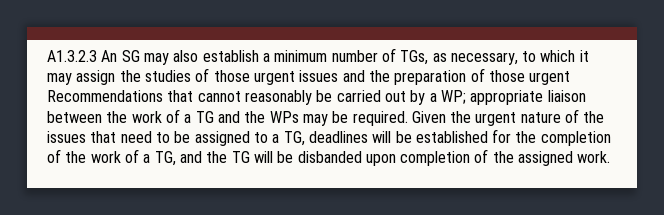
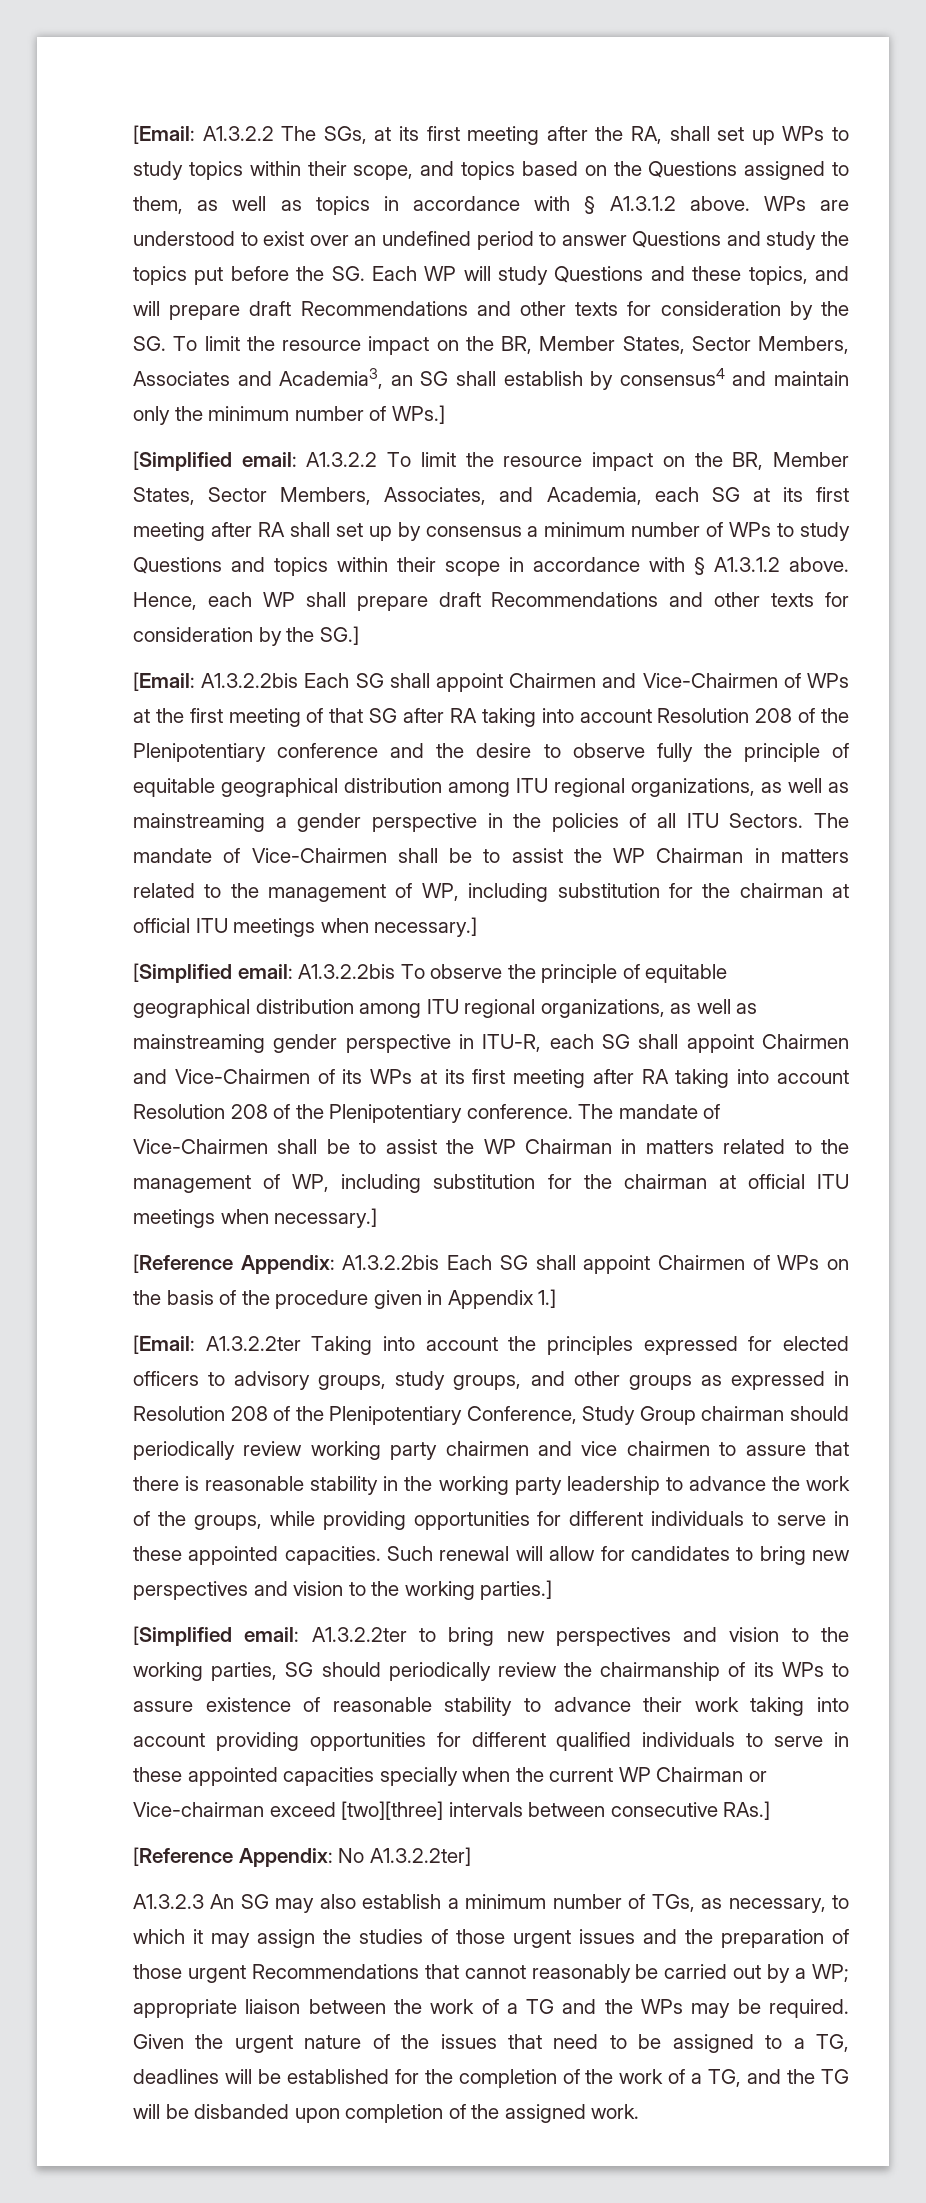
+ [Email: A1.3.2.2 The SGs, at its first meeting after the RA, shall set up WPs to study topics within their scope, and topics based on the Questions assigned to them, as well as topics in accordance with § A1.3.1.2 above. WPs are understood to exist over an undefined period to answer Questions and study the topics put before the SG. Each WP will study Questions and these topics, and will prepare draft Recommendations and other texts for consideration by the SG. To limit the resource impact on the BR, Member States, Sector Members, Associates and Academia3, an SG shall establish by consensus4 and maintain only the minimum number of WPs.]
+ [Simplified email: A1.3.2.2 To limit the resource impact on the BR, Member States, Sector Members, Associates, and Academia, each SG at its first meeting after RA shall set up by consensus a minimum number of WPs to study Questions and topics within their scope in accordance with § A1.3.1.2 above. Hence, each WP shall prepare draft Recommendations and other texts for consideration by the SG.]
+ [Email: A1.3.2.2bis Each SG shall appoint Chairmen and Vice-Chairmen of WPs at the first meeting of that SG after RA taking into account Resolution 208 of the Plenipotentiary conference and the desire to observe fully the principle of equitable geographical distribution among ITU regional organizations, as well as mainstreaming a gender perspective in the policies of all ITU Sectors. The mandate of Vice-Chairmen shall be to assist the WP Chairman in matters related to the management of WP, including substitution for the chairman at official ITU meetings when necessary.]
+ [Simplified email: A1.3.2.2bis To observe the principle of equitable geographical distribution among ITU regional organizations, as well as mainstreaming gender perspective in ITU-R, each SG shall appoint Chairmen and Vice-Chairmen of its WPs at its first meeting after RA taking into account Resolution 208 of the Plenipotentiary conference. The mandate of Vice-Chairmen shall be to assist the WP Chairman in matters related to the management of WP, including substitution for the chairman at official ITU meetings when necessary.]
+ [Reference Appendix: A1.3.2.2bis Each SG shall appoint Chairmen of WPs on the basis of the procedure given in Appendix 1.]
+ [Email: A1.3.2.2ter Taking into account the principles expressed for elected officers to advisory groups, study groups, and other groups as expressed in Resolution 208 of the Plenipotentiary Conference, Study Group chairman should periodically review working party chairmen and vice chairmen to assure that there is reasonable stability in the working party leadership to advance the work of the groups, while providing opportunities for different individuals to serve in these appointed capacities. Such renewal will allow for candidates to bring new perspectives and vision to the working parties.]
+ [Simplified email: A1.3.2.2ter to bring new perspectives and vision to the working parties, SG should periodically review the chairmanship of its WPs to assure existence of reasonable stability to advance their work taking into account providing opportunities for different qualified individuals to serve in these appointed capacities specially when the current WP Chairman or Vice-chairman exceed [two][three] intervals between consecutive RAs.]
+ [Reference Appendix: No A1.3.2.2ter]

